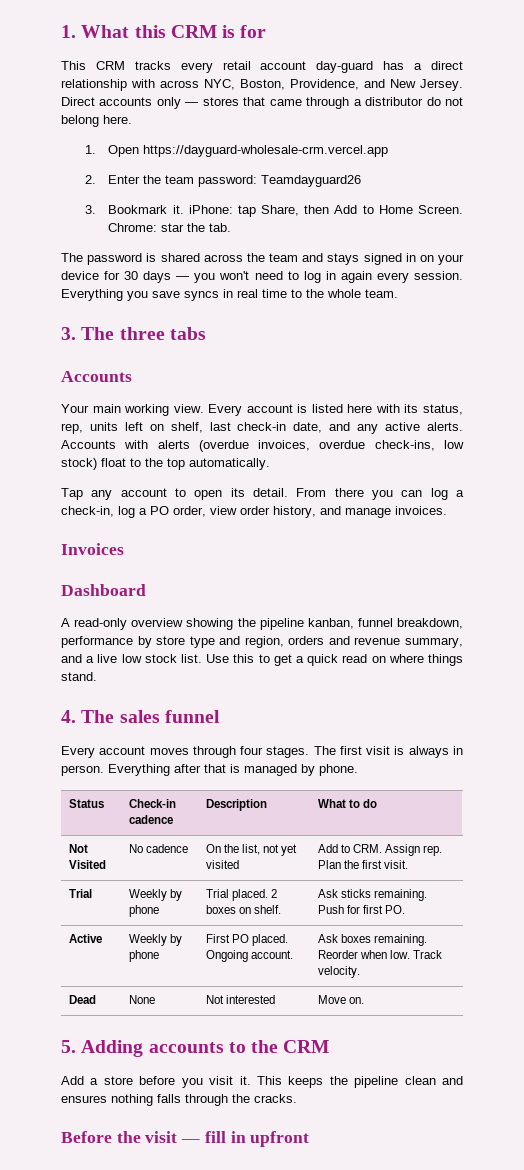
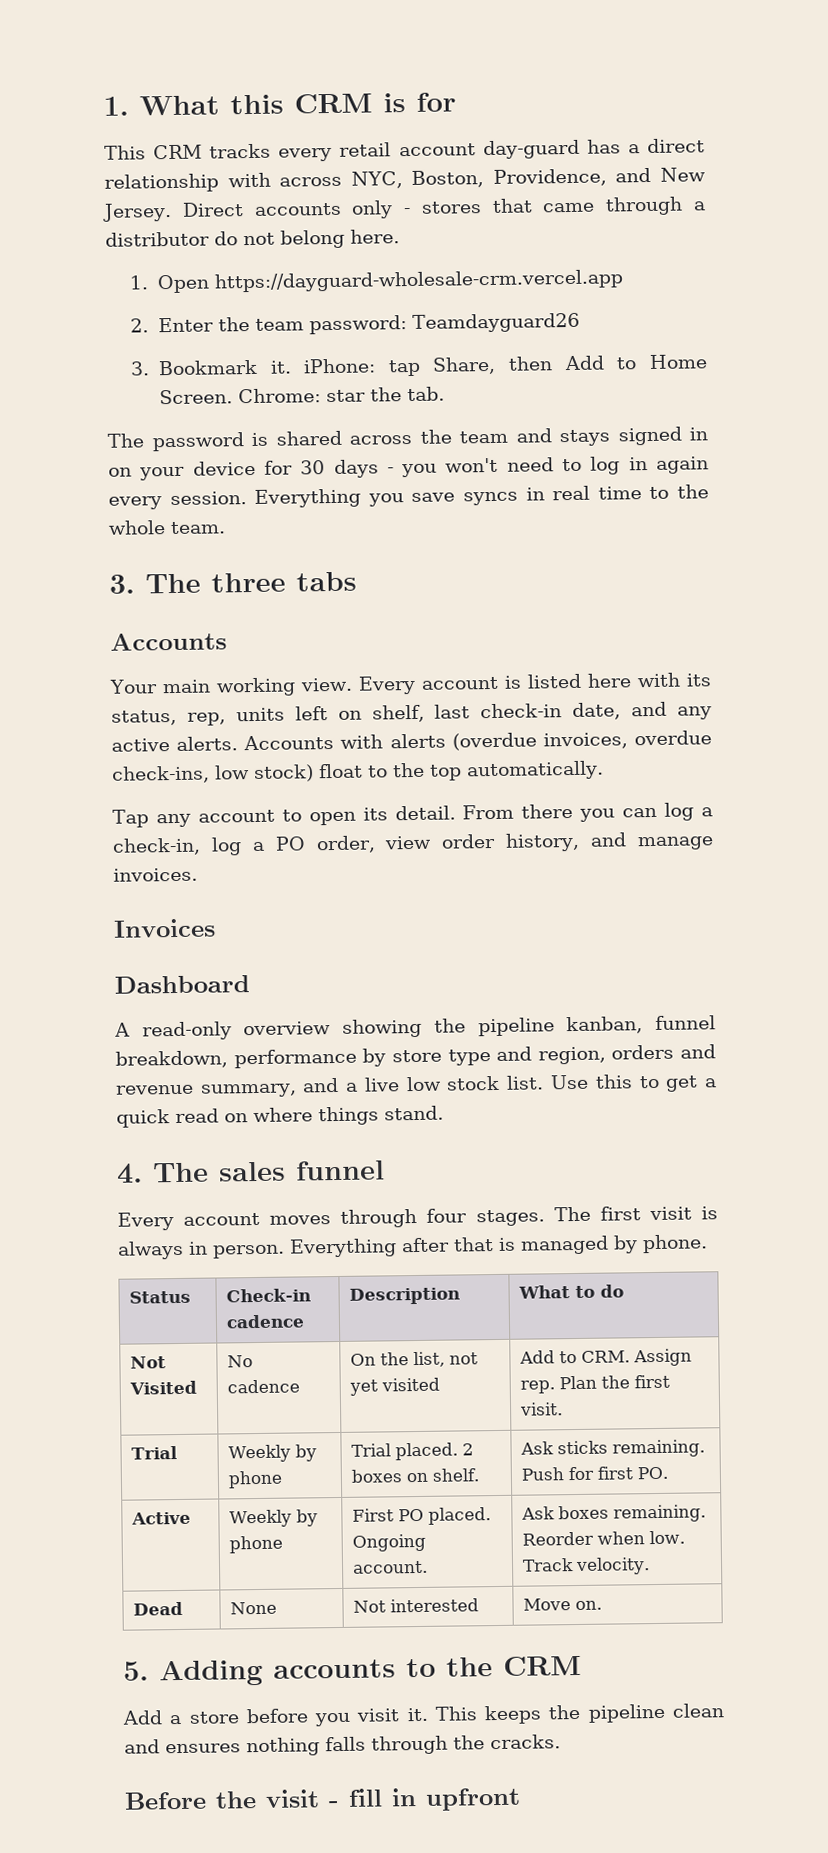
- Direct accounts only — stores that came through a distributor do not belong here.
+ Direct accounts only - stores that came through a distributor do not belong here.
- The password is shared across the team and stays signed in on your device for 30 days — you won't need to log in again every session.
+ The password is shared across the team and stays signed in on your device for 30 days - you won't need to log in again every session.
- Before the visit — fill in upfront
+ Before the visit - fill in upfront

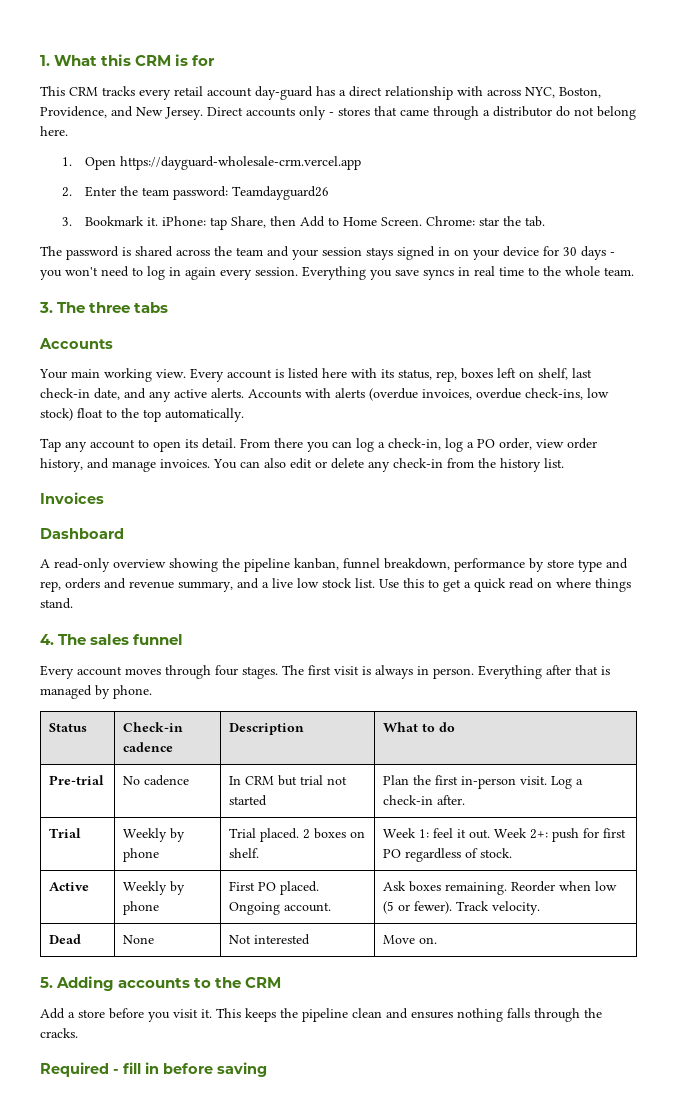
- The password is shared across the team and stays signed in on your device for 30 days - you won't need to log in again every session.
+ The password is shared across the team and your session stays signed in on your device for 30 days - you won't need to log in again every session.
- Every account is listed here with its status, rep, units left on shelf, last check-in date, and any active alerts.
+ Every account is listed here with its status, rep, boxes left on shelf, last check-in date, and any active alerts.
+ You can also edit or delete any check-in from the history list.
- A read-only overview showing the pipeline kanban, funnel breakdown, performance by store type and region, orders and revenue summary, and a live low stock list.
+ A read-only overview showing the pipeline kanban, funnel breakdown, performance by store type and rep, orders and revenue summary, and a live low stock list.
- Not Visited | No cadence | On the list, not yet visited | Add to CRM. Assign rep. Plan the first visit.
+ Pre-trial | No cadence | In CRM but trial not started | Plan the first in-person visit. Log a check-in after.
- Trial | Weekly by phone | Trial placed. 2 boxes on shelf. | Ask sticks remaining. Push for first PO.
+ Trial | Weekly by phone | Trial placed. 2 boxes on shelf. | Week 1: feel it out. Week 2+: push for first PO regardless of stock.
- Active | Weekly by phone | First PO placed. Ongoing account. | Ask boxes remaining. Reorder when low. Track velocity.
+ Active | Weekly by phone | First PO placed. Ongoing account. | Ask boxes remaining. Reorder when low (5 or fewer). Track velocity.
- Before the visit - fill in upfront
+ Required - fill in before saving

